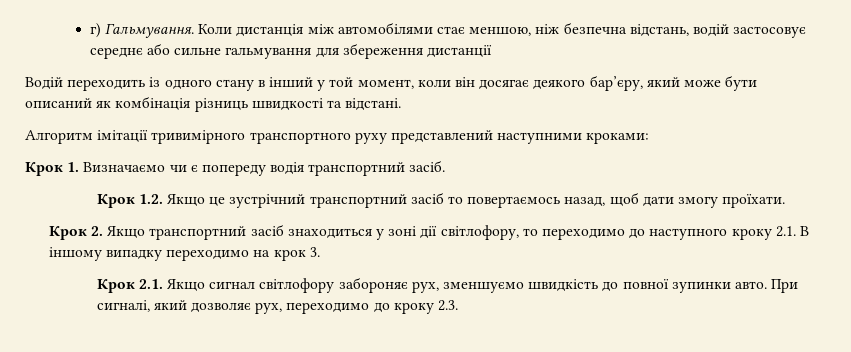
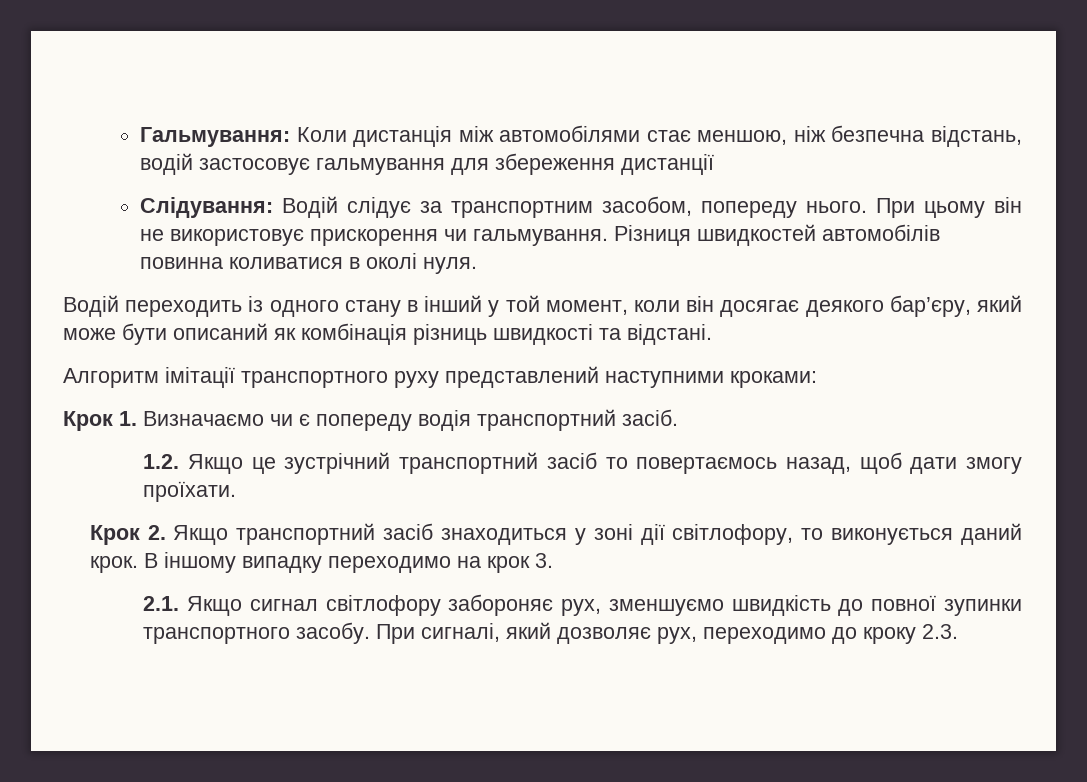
- г) Гальмування. Коли дистанція між автомобілями стає меншою, ніж безпечна відстань, водій застосовує середнє або сильне гальмування для збереження дистанції
+ Гальмування: Коли дистанція між автомобілями стає меншою, ніж безпечна відстань, водій застосовує гальмування для збереження дистанції
+ Слідування: Водій слідує за транспортним засобом, попереду нього. При цьому він не використовує прискорення чи гальмування. Різниця швидкостей автомобілів повинна коливатися в околі нуля.
- Алгоритм імітації тривимірного транспортного руху представлений наступними кроками:
+ Алгоритм імітації транспортного руху представлений наступними кроками:
- Крок 1.2. Якщо це зустрічний транспортний засіб то повертаємось назад, щоб дати змогу проїхати.
+ 1.2. Якщо це зустрічний транспортний засіб то повертаємось назад, щоб дати змогу проїхати.
- Крок 2. Якщо транспортний засіб знаходиться у зоні дії світлофору, то переходимо до наступного кроку 2.1. В іншому випадку переходимо на крок 3.
+ Крок 2. Якщо транспортний засіб знаходиться у зоні дії світлофору, то виконується даний крок. В іншому випадку переходимо на крок 3.
- Крок 2.1. Якщо сигнал світлофору забороняє рух, зменшуємо швидкість до повної зупинки авто.
+ 2.1. Якщо сигнал світлофору забороняє рух, зменшуємо швидкість до повної зупинки транспортного засобу.

